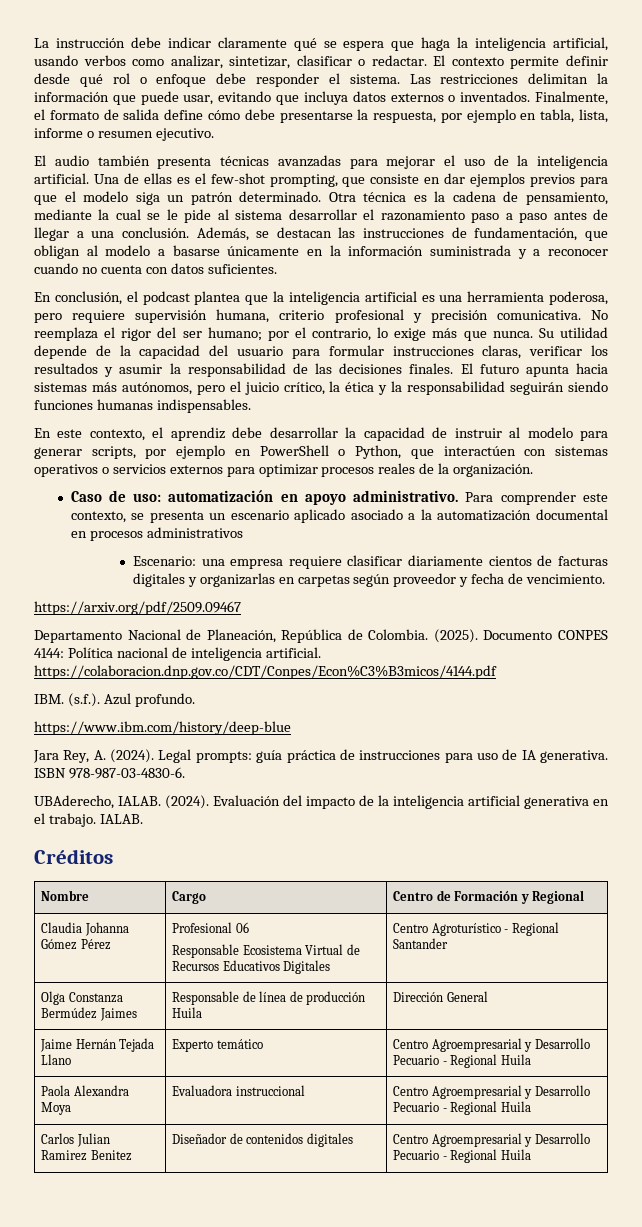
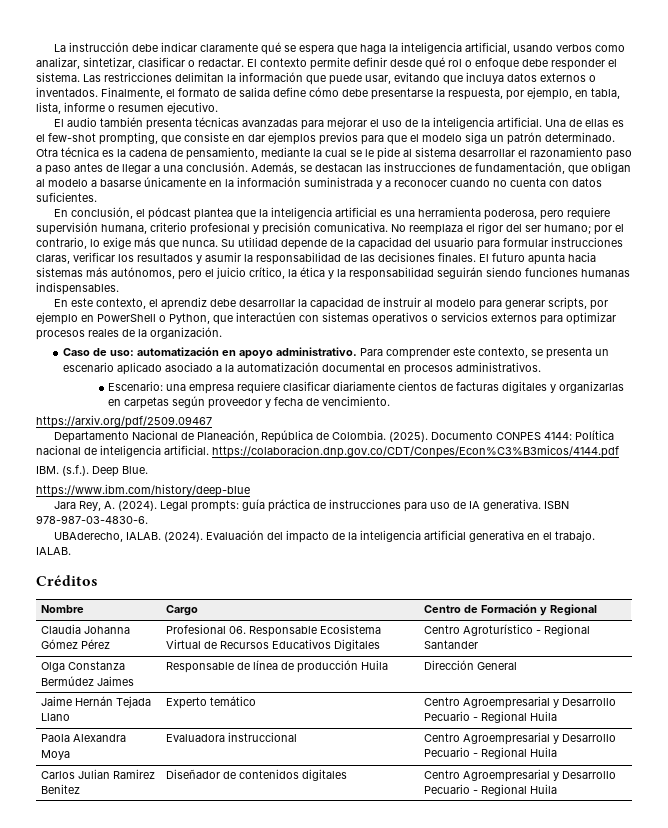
- Finalmente, el formato de salida define cómo debe presentarse la respuesta, por ejemplo en tabla, lista, informe o resumen ejecutivo.
+ Finalmente, el formato de salida define cómo debe presentarse la respuesta, por ejemplo, en tabla, lista, informe o resumen ejecutivo.
- En conclusión, el podcast plantea que la inteligencia artificial es una herramienta poderosa, pero requiere supervisión humana, criterio profesional y precisión comunicativa.
+ En conclusión, el pódcast plantea que la inteligencia artificial es una herramienta poderosa, pero requiere supervisión humana, criterio profesional y precisión comunicativa.
- Para comprender este contexto, se presenta un escenario aplicado asociado a la automatización documental en procesos administrativos
+ Para comprender este contexto, se presenta un escenario aplicado asociado a la automatización documental en procesos administrativos.
- IBM. (s.f.). Azul profundo.
+ IBM. (s.f.). Deep Blue.
- Claudia Johanna Gómez Pérez | Profesional 06
- Responsable Ecosistema Virtual de Recursos Educativos Digitales | Centro Agroturístico - Regional Santander
+ Claudia Johanna Gómez Pérez | Profesional 06. Responsable Ecosistema Virtual de Recursos Educativos Digitales | Centro Agroturístico - Regional Santander

